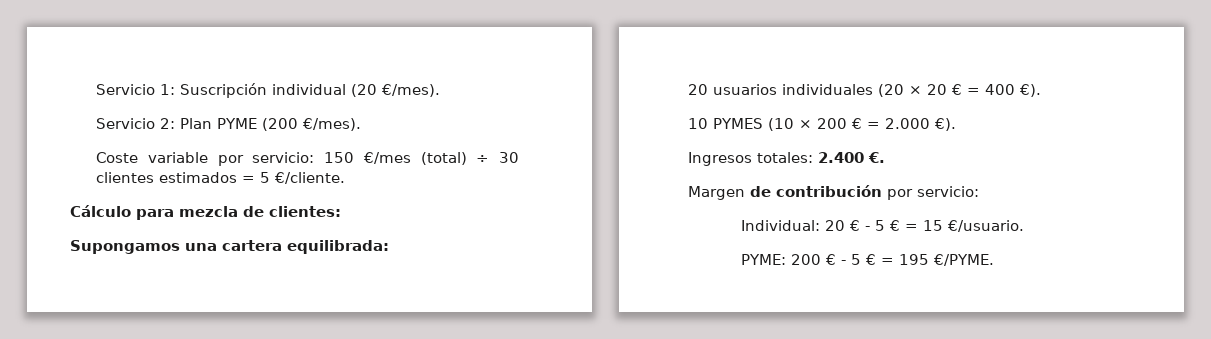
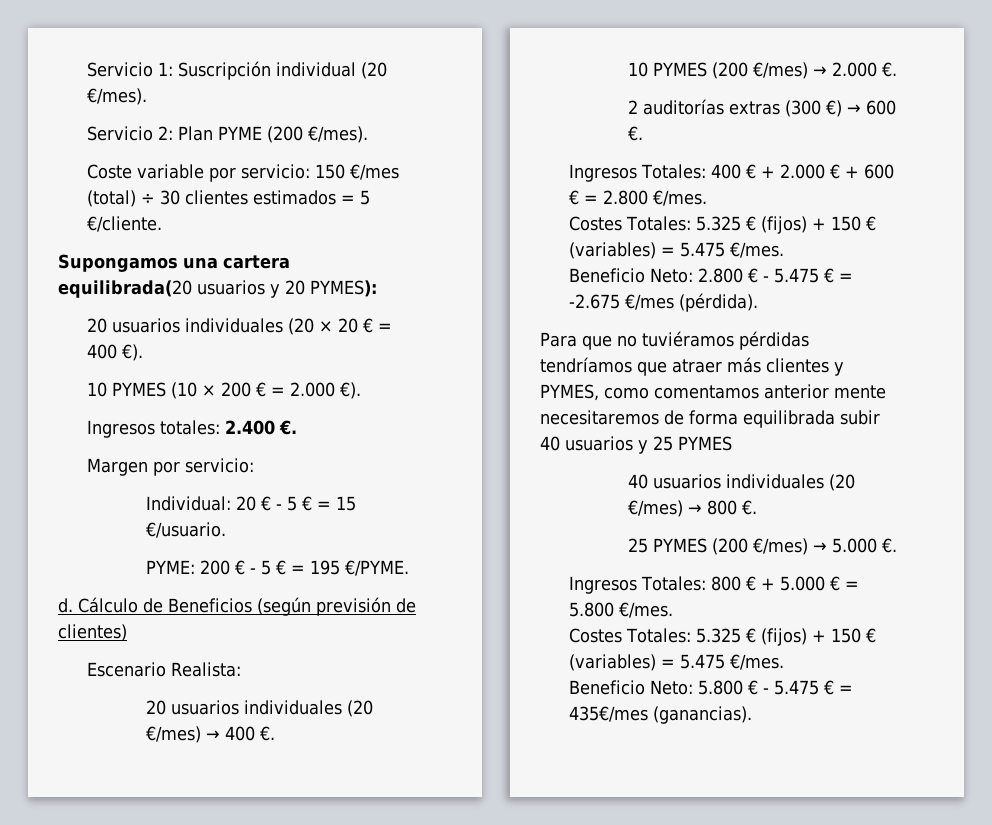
- Cálculo para mezcla de clientes:
- Supongamos una cartera equilibrada:
+ Supongamos una cartera equilibrada(20 usuarios y 20 PYMES):
- Margen de contribución por servicio:
+ Margen por servicio:
+ d. Cálculo de Beneficios (según previsión de clientes)
+ Escenario Realista:
+ 20 usuarios individuales (20 €/mes) → 400 €.
+ 10 PYMES (200 €/mes) → 2.000 €.
+ 2 auditorías extras (300 €) → 600 €.
+ Ingresos Totales: 400 € + 2.000 € + 600 € = 2.800 €/mes.
+ Costes Totales: 5.325 € (fijos) + 150 € (variables) = 5.475 €/mes.
+ Beneficio Neto: 2.800 € - 5.475 € = -2.675 €/mes (pérdida).
+ Para que no tuviéramos pérdidas tendríamos que atraer más clientes y PYMES, como comentamos anterior mente necesitaremos de forma equilibrada subir 40 usuarios y 25 PYMES
+ 40 usuarios individuales (20 €/mes) → 800 €.
+ 25 PYMES (200 €/mes) → 5.000 €.
+ Ingresos Totales: 800 € + 5.000 € = 5.800 €/mes.
+ Costes Totales: 5.325 € (fijos) + 150 € (variables) = 5.475 €/mes.
+ Beneficio Neto: 5.800 € - 5.475 € = 435€/mes (ganancias).

